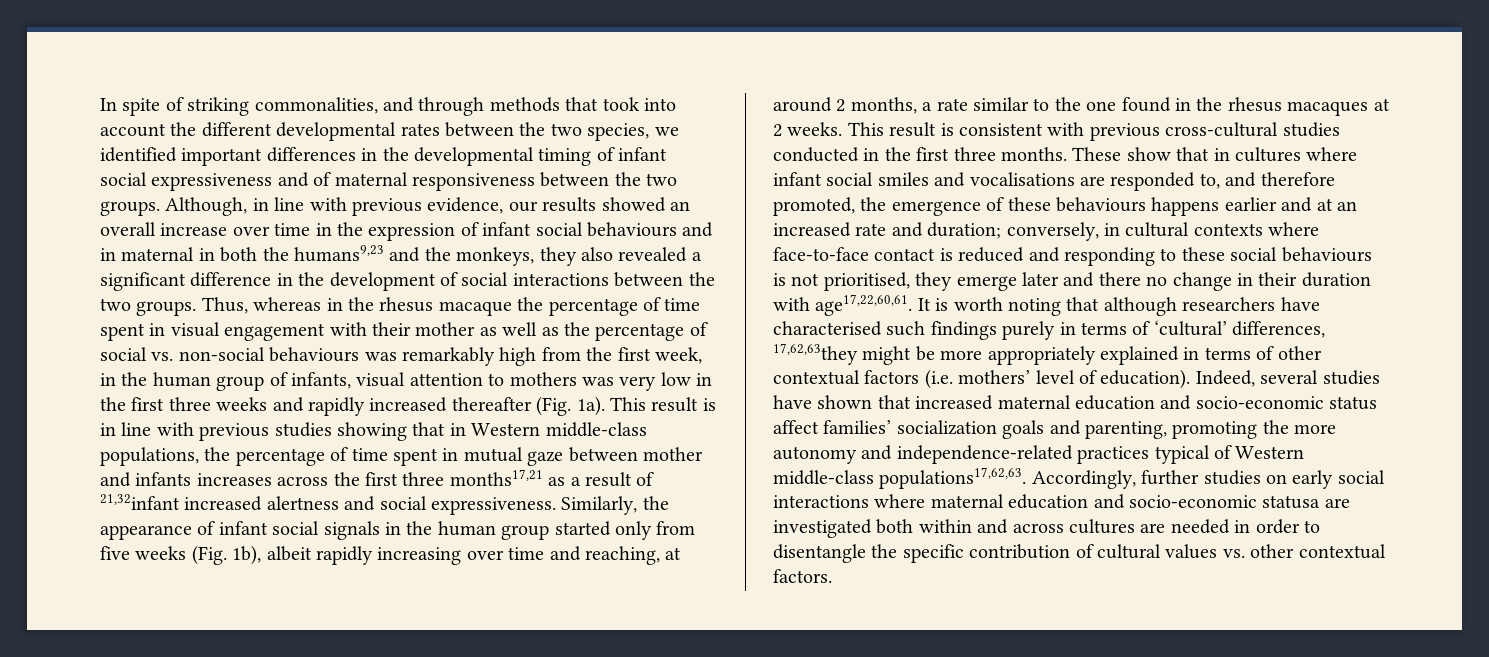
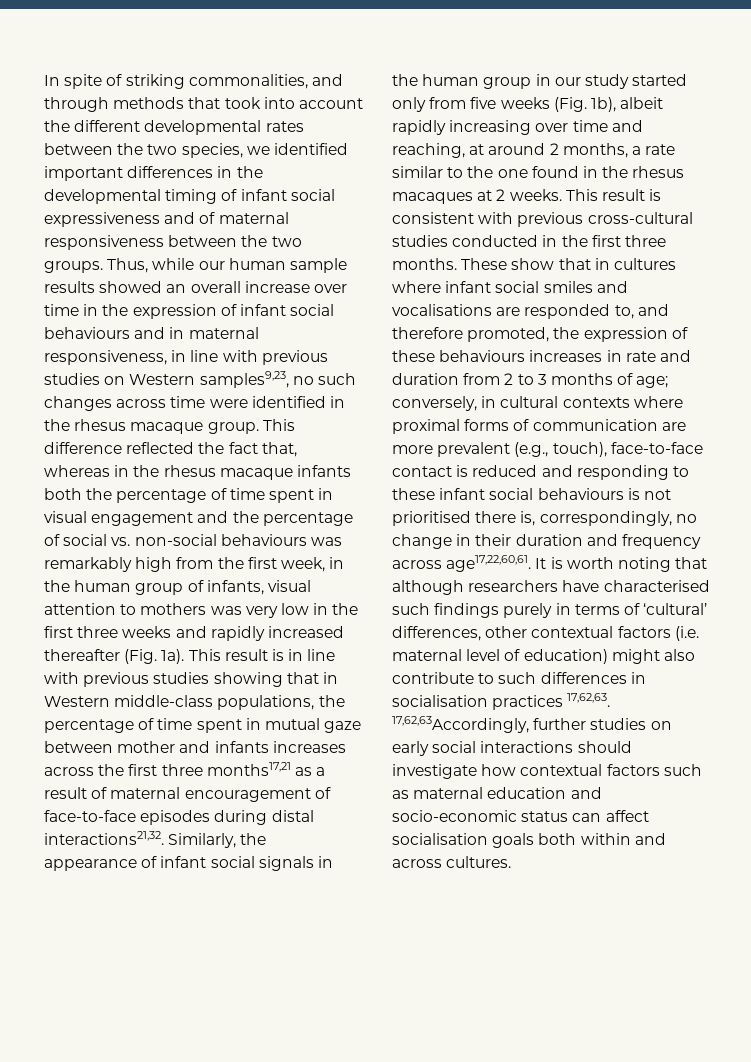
- Although, in line with previous evidence, our results showed an overall increase over time in the expression of infant social behaviours and in maternal in both the humans9,23 and the monkeys, they also revealed a significant difference in the development of social interactions between the two groups. Thus, whereas in the rhesus macaque the percentage of time spent in visual engagement with their mother as well as the percentage of social vs. non-social behaviours was remarkably high from the first week, in the human group of infants, visual attention to mothers was very low in the first three weeks and rapidly increased thereafter (Fig. 1a).
+ Thus, while our human sample results showed an overall increase over time in the expression of infant social behaviours and in maternal responsiveness, in line with previous studies on Western samples9,23, no such changes across time were identified in the rhesus macaque group. This difference reflected the fact that, whereas in the rhesus macaque infants both the percentage of time spent in visual engagement and the percentage of social vs. non-social behaviours was remarkably high from the first week, in the human group of infants, visual attention to mothers was very low in the first three weeks and rapidly increased thereafter (Fig. 1a).
- This result is in line with previous studies showing that in Western middle-class populations, the percentage of time spent in mutual gaze between mother and infants increases across the first three months17,21 as a result of 21,32infant increased alertness and social expressiveness.
+ This result is in line with previous studies showing that in Western middle-class populations, the percentage of time spent in mutual gaze between mother and infants increases across the first three months17,21 as a result of maternal encouragement of face-to-face episodes during distal interactions21,32.
- Similarly, the appearance of infant social signals in the human group started only from five weeks (Fig. 1b), albeit rapidly increasing over time and reaching, at around 2 months, a rate similar to the one found in the rhesus macaques at 2 weeks.
+ Similarly, the appearance of infant social signals in the human group in our study started only from five weeks (Fig. 1b), albeit rapidly increasing over time and reaching, at around 2 months, a rate similar to the one found in the rhesus macaques at 2 weeks.
- These show that in cultures where infant social smiles and vocalisations are responded to, and therefore promoted, the emergence of these behaviours happens earlier and at an increased rate and duration; conversely, in cultural contexts where face-to-face contact is reduced and responding to these social behaviours is not prioritised, they emerge later and there no change in their duration with age17,22,60,61.
+ These show that in cultures where infant social smiles and vocalisations are responded to, and therefore promoted, the expression of these behaviours increases in rate and duration from 2 to 3 months of age; conversely, in cultural contexts where proximal forms of communication are more prevalent (e.g., touch), face-to-face contact is reduced and responding to these infant social behaviours is not prioritised there is, correspondingly, no change in their duration and frequency across age17,22,60,61.
- It is worth noting that although researchers have characterised such findings purely in terms of ‘cultural’ differences, 17,62,63they might be more appropriately explained in terms of other contextual factors (i.e. mothers’ level of education). Indeed, several studies have shown that increased maternal education and socio-economic status affect families’ socialization goals and parenting, promoting the more autonomy and independence-related practices typical of Western middle-class populations17,62,63. Accordingly, further studies on early social interactions where maternal education and socio-economic statusa are investigated both within and across cultures are needed in order to disentangle the specific contribution of cultural values vs. other contextual factors.
+ It is worth noting that although researchers have characterised such findings purely in terms of ‘cultural’ differences, other contextual factors (i.e. maternal level of education) might also contribute to such differences in socialisation practices 17,62,63. 17,62,63Accordingly, further studies on early social interactions should investigate how contextual factors such as maternal education and socio-economic status can affect socialisation goals both within and across cultures.

